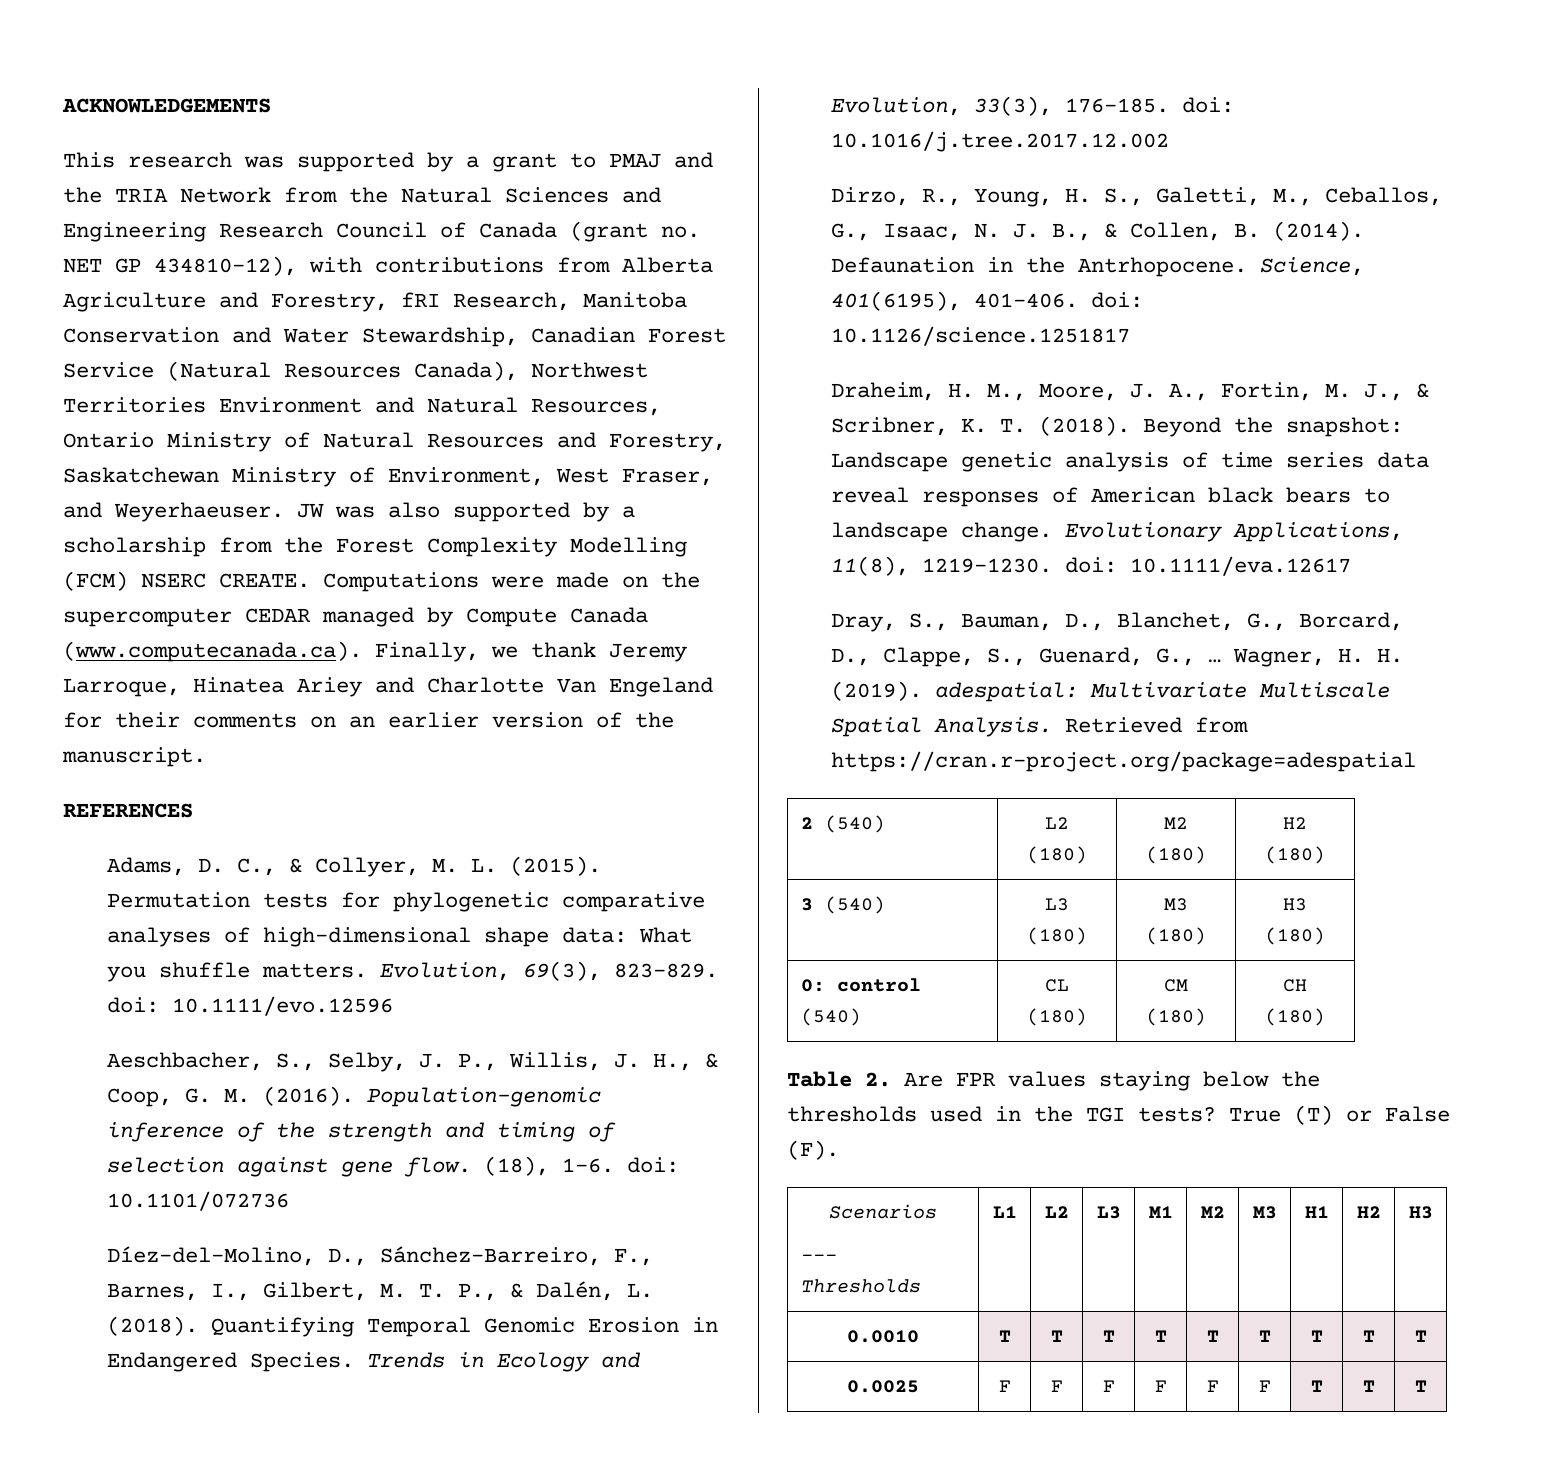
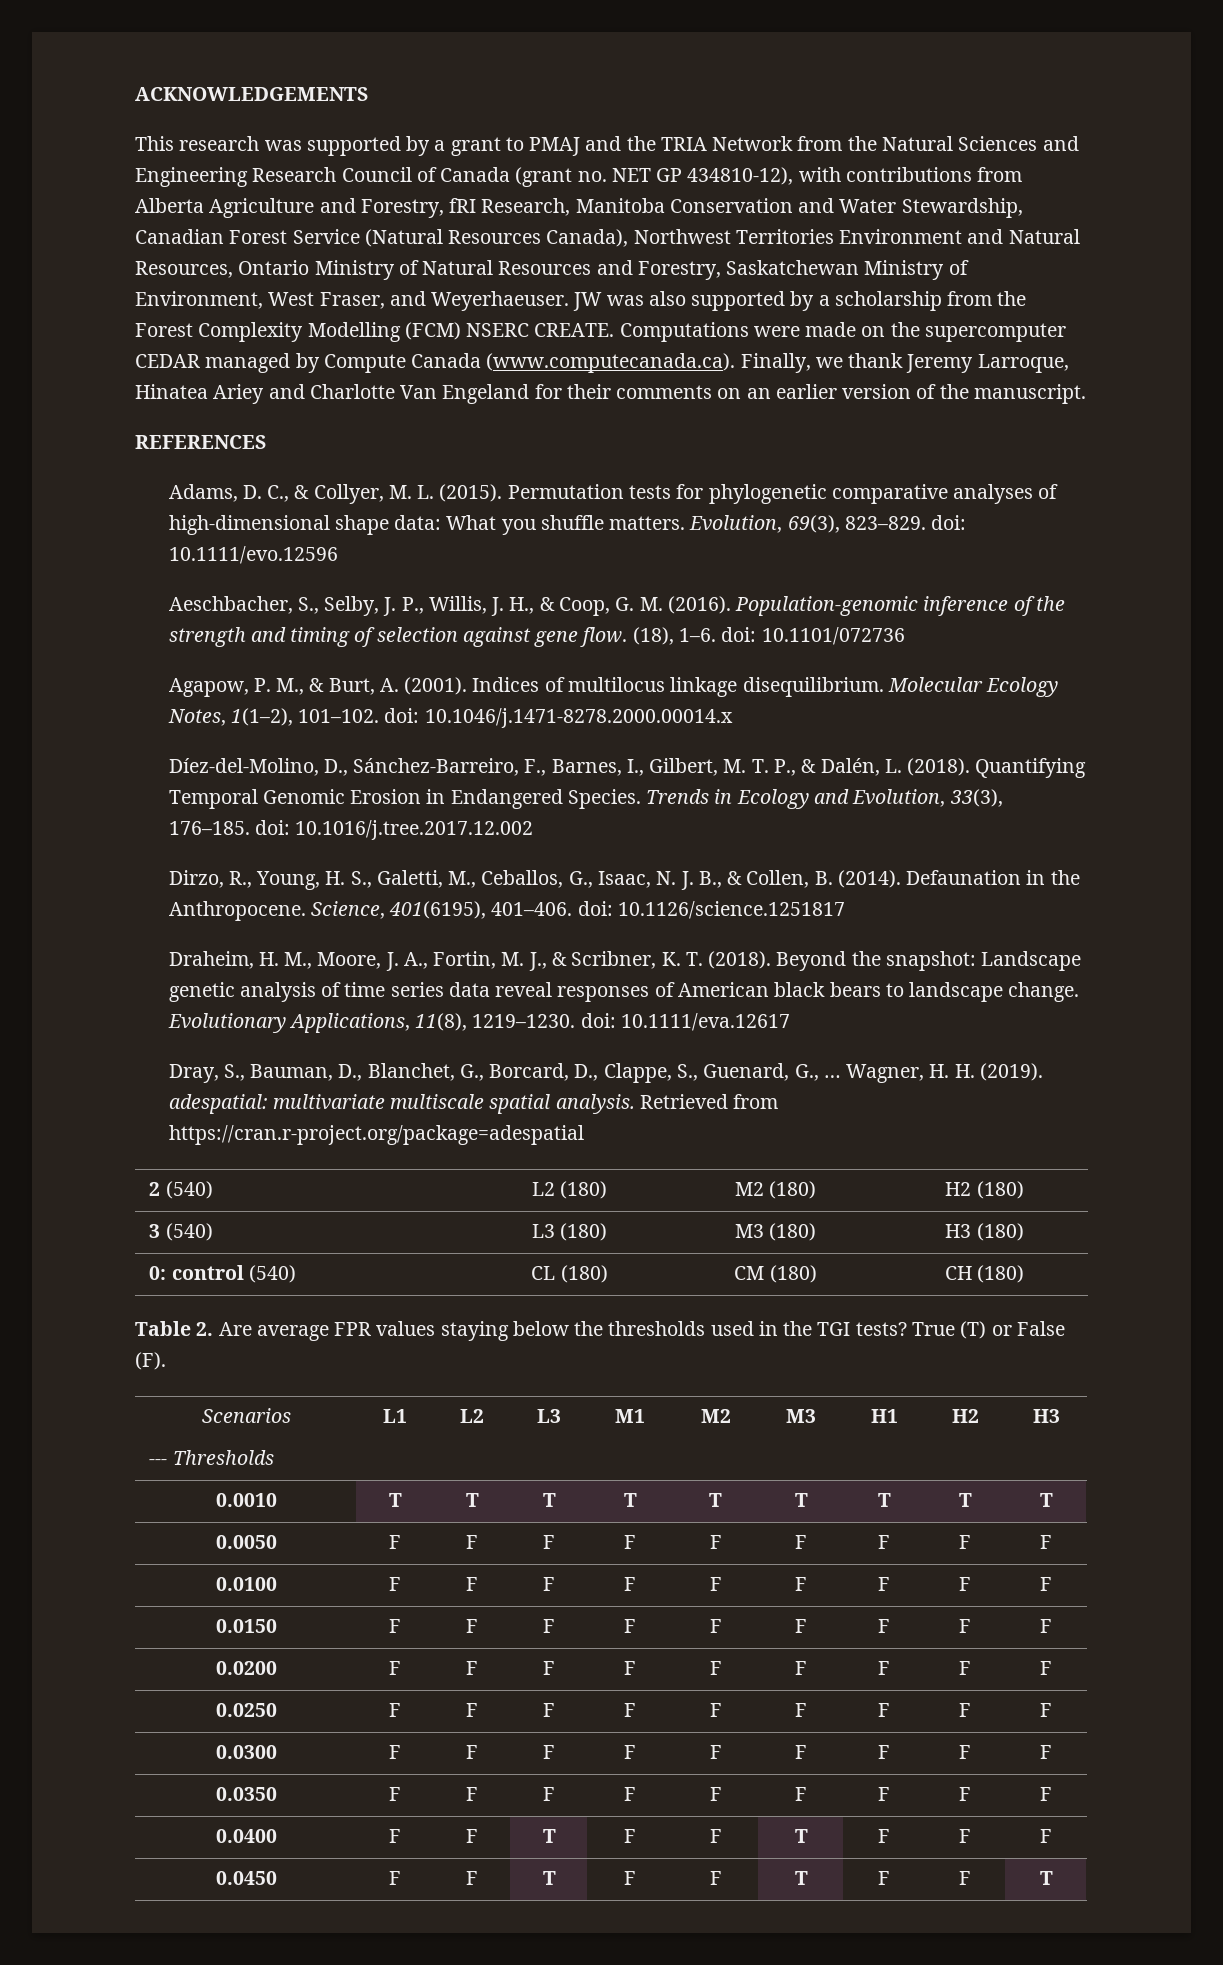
+ Agapow, P. M., & Burt, A. (2001). Indices of multilocus linkage disequilibrium. Molecular Ecology Notes, 1(1–2), 101–102. doi: 10.1046/j.1471-8278.2000.00014.x
- Defaunation in the Antrhopocene.
+ Defaunation in the Anthropocene.
- Wagner, H. H. (2019). adespatial: Multivariate Multiscale Spatial Analysis.
+ Wagner, H. H. (2019). adespatial: multivariate multiscale spatial analysis.
- Table 2. Are FPR values staying below the thresholds used in the TGI tests?
+ Table 2. Are average FPR values staying below the thresholds used in the TGI tests?
- 0.0025 | F | F | F | F | F | F | T | T | T
+ 0.0050 | F | F | F | F | F | F | F | F | F
+ 0.0100 | F | F | F | F | F | F | F | F | F
+ 0.0150 | F | F | F | F | F | F | F | F | F
+ 0.0200 | F | F | F | F | F | F | F | F | F
+ 0.0250 | F | F | F | F | F | F | F | F | F
+ 0.0300 | F | F | F | F | F | F | F | F | F
+ 0.0350 | F | F | F | F | F | F | F | F | F
+ 0.0400 | F | F | T | F | F | T | F | F | F
+ 0.0450 | F | F | T | F | F | T | F | F | T

